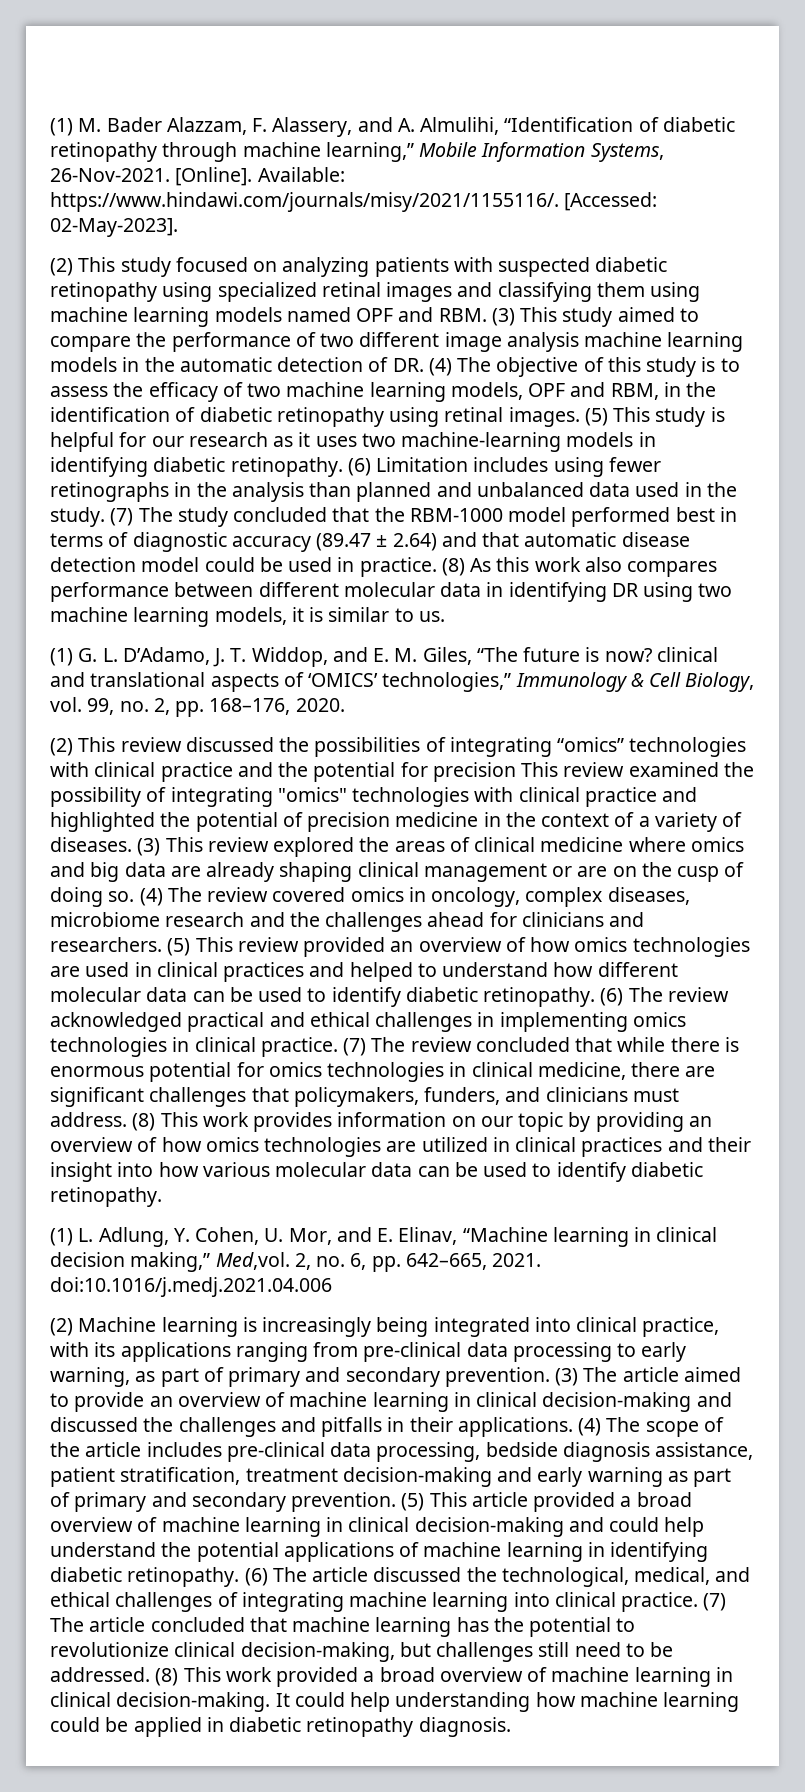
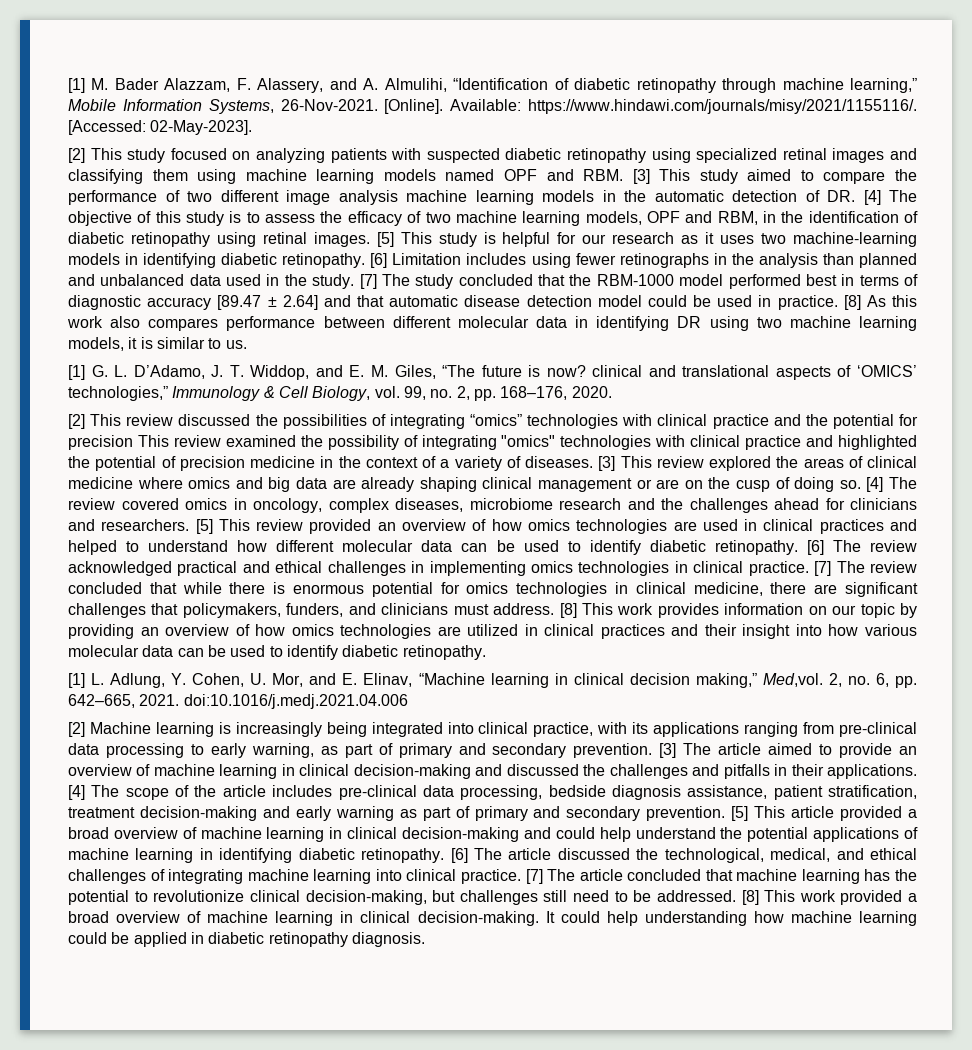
- (1) M. Bader Alazzam, F. Alassery, and A. Almulihi, “Identification of diabetic retinopathy through machine learning,” Mobile Information Systems, 26-Nov-2021.
+ [1] M. Bader Alazzam, F. Alassery, and A. Almulihi, “Identification of diabetic retinopathy through machine learning,” Mobile Information Systems, 26-Nov-2021.
- (2) This study focused on analyzing patients with suspected diabetic retinopathy using specialized retinal images and classifying them using machine learning models named OPF and RBM. (3) This study aimed to compare the performance of two different image analysis machine learning models in the automatic detection of DR. (4) The objective of this study is to assess the efficacy of two machine learning models, OPF and RBM, in the identification of diabetic retinopathy using retinal images.
+ [2] This study focused on analyzing patients with suspected diabetic retinopathy using specialized retinal images and classifying them using machine learning models named OPF and RBM. [3] This study aimed to compare the performance of two different image analysis machine learning models in the automatic detection of DR. [4] The objective of this study is to assess the efficacy of two machine learning models, OPF and RBM, in the identification of diabetic retinopathy using retinal images.
- (5) This study is helpful for our research as it uses two machine-learning models in identifying diabetic retinopathy.
+ [5] This study is helpful for our research as it uses two machine-learning models in identifying diabetic retinopathy.
- (6) Limitation includes using fewer retinographs in the analysis than planned and unbalanced data used in the study.
+ [6] Limitation includes using fewer retinographs in the analysis than planned and unbalanced data used in the study.
- (7) The study concluded that the RBM-1000 model performed best in terms of diagnostic accuracy (89.47 ± 2.64) and that automatic disease detection model could be used in practice.
+ [7] The study concluded that the RBM-1000 model performed best in terms of diagnostic accuracy [89.47 ± 2.64] and that automatic disease detection model could be used in practice.
- (8) As this work also compares performance between different molecular data in identifying DR using two machine learning models, it is similar to us.
+ [8] As this work also compares performance between different molecular data in identifying DR using two machine learning models, it is similar to us.
- (1) G. L. D’Adamo, J. T. Widdop, and E. M. Giles, “The future is now? clinical and translational aspects of ‘OMICS’ technologies,” Immunology & Cell Biology, vol. 99, no. 2, pp. 168–176, 2020.
+ [1] G. L. D’Adamo, J. T. Widdop, and E. M. Giles, “The future is now? clinical and translational aspects of ‘OMICS’ technologies,” Immunology & Cell Biology, vol. 99, no. 2, pp. 168–176, 2020.
- (2) This review discussed the possibilities of integrating “omics” technologies with clinical practice and the potential for precision This review examined the possibility of integrating "omics" technologies with clinical practice and highlighted the potential of precision medicine in the context of a variety of diseases.
+ [2] This review discussed the possibilities of integrating “omics” technologies with clinical practice and the potential for precision This review examined the possibility of integrating "omics" technologies with clinical practice and highlighted the potential of precision medicine in the context of a variety of diseases.
- (3) This review explored the areas of clinical medicine where omics and big data are already shaping clinical management or are on the cusp of doing so.
+ [3] This review explored the areas of clinical medicine where omics and big data are already shaping clinical management or are on the cusp of doing so.
- (4) The review covered omics in oncology, complex diseases, microbiome research and the challenges ahead for clinicians and researchers.
+ [4] The review covered omics in oncology, complex diseases, microbiome research and the challenges ahead for clinicians and researchers.
- (5) This review provided an overview of how omics technologies are used in clinical practices and helped to understand how different molecular data can be used to identify diabetic retinopathy.
+ [5] This review provided an overview of how omics technologies are used in clinical practices and helped to understand how different molecular data can be used to identify diabetic retinopathy.
- (6) The review acknowledged practical and ethical challenges in implementing omics technologies in clinical practice.
+ [6] The review acknowledged practical and ethical challenges in implementing omics technologies in clinical practice.
- (7) The review concluded that while there is enormous potential for omics technologies in clinical medicine, there are significant challenges that policymakers, funders, and clinicians must address.
+ [7] The review concluded that while there is enormous potential for omics technologies in clinical medicine, there are significant challenges that policymakers, funders, and clinicians must address.
- (8) This work provides information on our topic by providing an overview of how omics technologies are utilized in clinical practices and their insight into how various molecular data can be used to identify diabetic retinopathy.
+ [8] This work provides information on our topic by providing an overview of how omics technologies are utilized in clinical practices and their insight into how various molecular data can be used to identify diabetic retinopathy.
- (1) L. Adlung, Y. Cohen, U. Mor, and E. Elinav, “Machine learning in clinical decision making,” Med,vol.
+ [1] L. Adlung, Y. Cohen, U. Mor, and E. Elinav, “Machine learning in clinical decision making,” Med,vol.
- (2) Machine learning is increasingly being integrated into clinical practice, with its applications ranging from pre-clinical data processing to early warning, as part of primary and secondary prevention.
+ [2] Machine learning is increasingly being integrated into clinical practice, with its applications ranging from pre-clinical data processing to early warning, as part of primary and secondary prevention.
- (3) The article aimed to provide an overview of machine learning in clinical decision-making and discussed the challenges and pitfalls in their applications.
+ [3] The article aimed to provide an overview of machine learning in clinical decision-making and discussed the challenges and pitfalls in their applications.
- (4) The scope of the article includes pre-clinical data processing, bedside diagnosis assistance, patient stratification, treatment decision-making and early warning as part of primary and secondary prevention.
+ [4] The scope of the article includes pre-clinical data processing, bedside diagnosis assistance, patient stratification, treatment decision-making and early warning as part of primary and secondary prevention.
- (5) This article provided a broad overview of machine learning in clinical decision-making and could help understand the potential applications of machine learning in identifying diabetic retinopathy.
+ [5] This article provided a broad overview of machine learning in clinical decision-making and could help understand the potential applications of machine learning in identifying diabetic retinopathy.
- (6) The article discussed the technological, medical, and ethical challenges of integrating machine learning into clinical practice.
+ [6] The article discussed the technological, medical, and ethical challenges of integrating machine learning into clinical practice.
- (7) The article concluded that machine learning has the potential to revolutionize clinical decision-making, but challenges still need to be addressed.
+ [7] The article concluded that machine learning has the potential to revolutionize clinical decision-making, but challenges still need to be addressed.
- (8) This work provided a broad overview of machine learning in clinical decision-making.
+ [8] This work provided a broad overview of machine learning in clinical decision-making.

